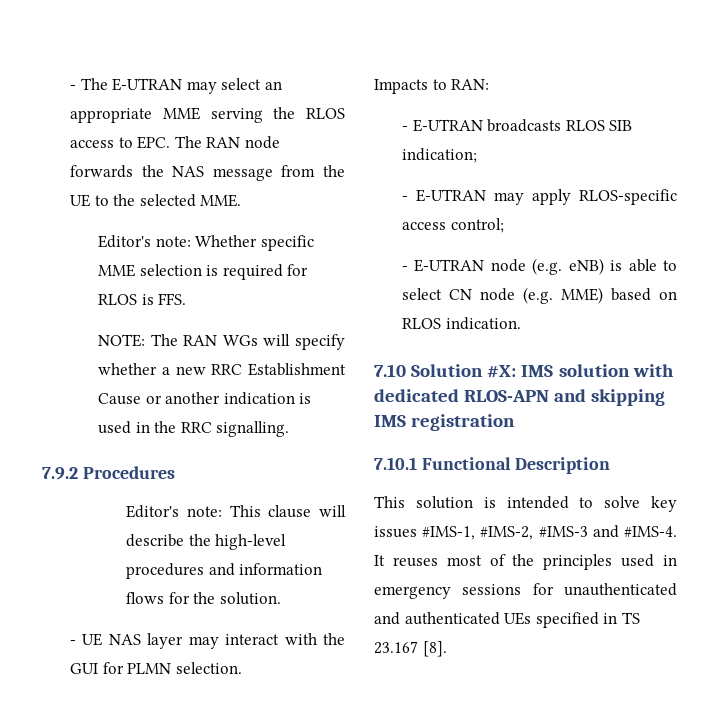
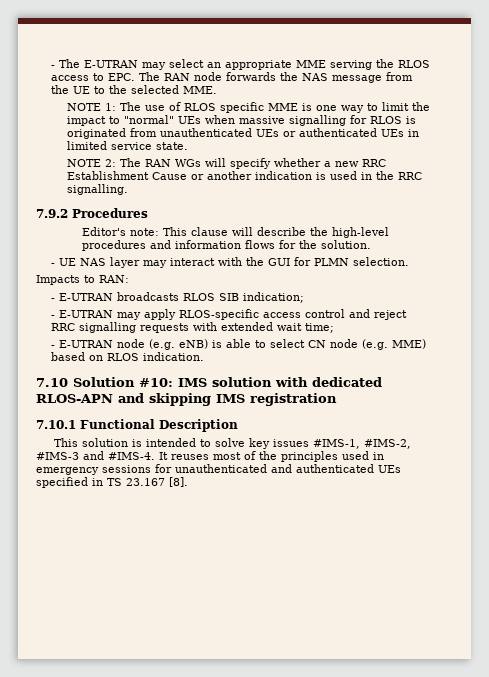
- Editor's note: Whether specific MME selection is required for RLOS is FFS.
- NOTE: The RAN WGs will specify whether a new RRC Establishment Cause or another indication is used in the RRC signalling.
+ NOTE 1: The use of RLOS specific MME is one way to limit the impact to "normal" UEs when massive signalling for RLOS is originated from unauthenticated UEs or authenticated UEs in limited service state.
+ NOTE 2: The RAN WGs will specify whether a new RRC Establishment Cause or another indication is used in the RRC signalling.
- - E-UTRAN may apply RLOS-specific access control;
+ - E-UTRAN may apply RLOS-specific access control and reject RRC signalling requests with extended wait time;
- 7.10 Solution #X: IMS solution with dedicated RLOS-APN and skipping IMS registration
+ 7.10 Solution #10: IMS solution with dedicated RLOS-APN and skipping IMS registration

